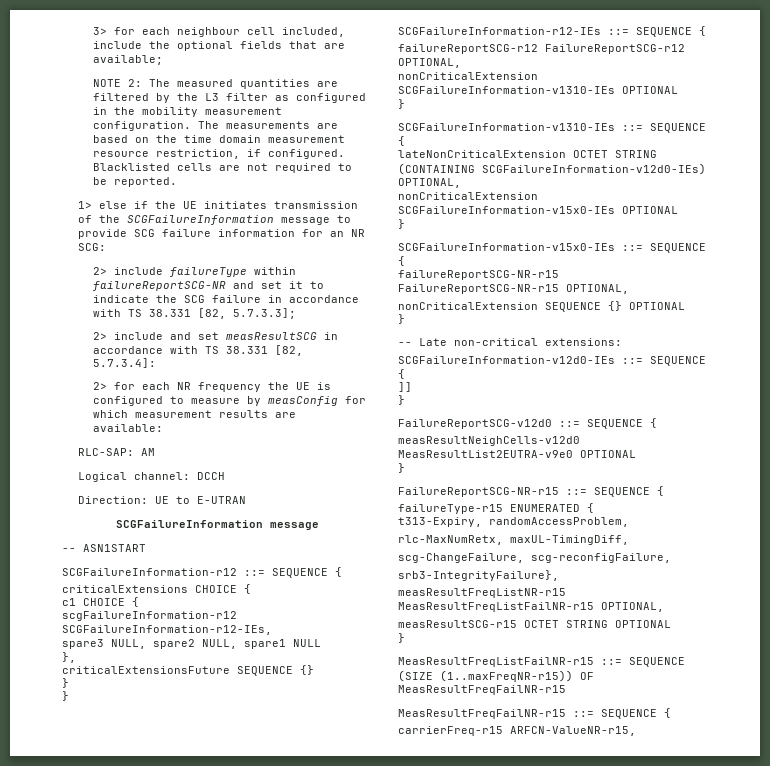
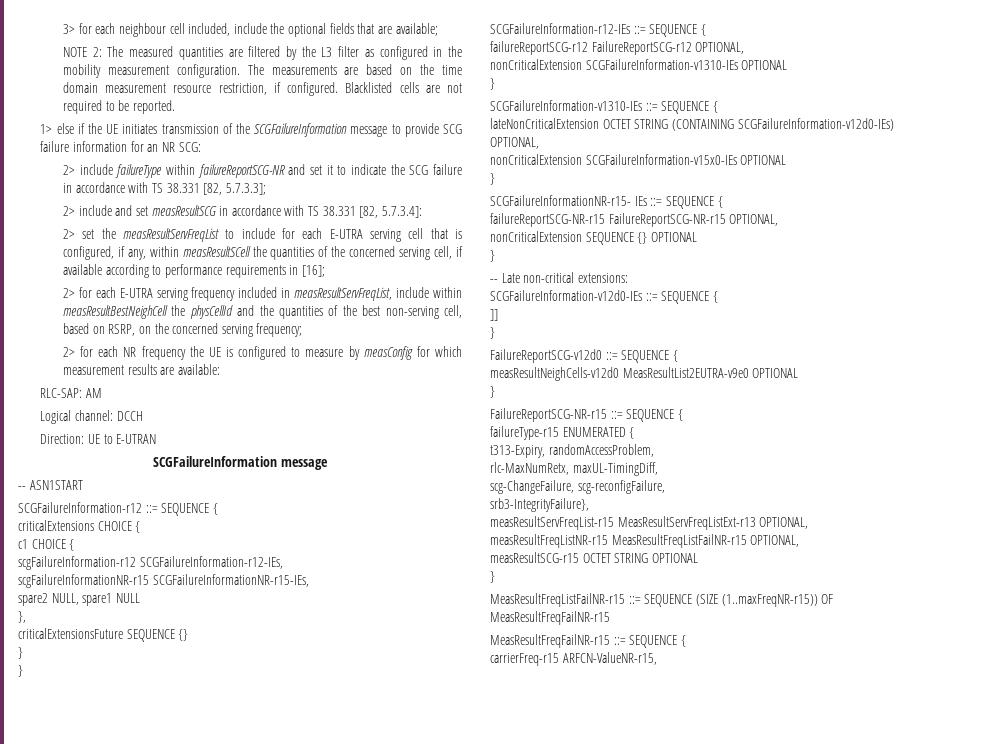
+ 2> set the measResultServFreqList to include for each E-UTRA serving cell that is configured, if any, within measResultSCell the quantities of the concerned serving cell, if available according to performance requirements in [16];
+ 2> for each E-UTRA serving frequency included in measResultServFreqList, include within measResultBestNeighCell the physCellId and the quantities of the best non-serving cell, based on RSRP, on the concerned serving frequency;
- spare3 NULL, spare2 NULL, spare1 NULL
+ scgFailureInformationNR-r15 SCGFailureInformationNR-r15-IEs,
+ spare2 NULL, spare1 NULL
- SCGFailureInformation-v15x0-IEs ::= SEQUENCE {
+ SCGFailureInformationNR-r15- IEs ::= SEQUENCE {
+ measResultServFreqList-r15 MeasResultServFreqListExt-r13 OPTIONAL,

